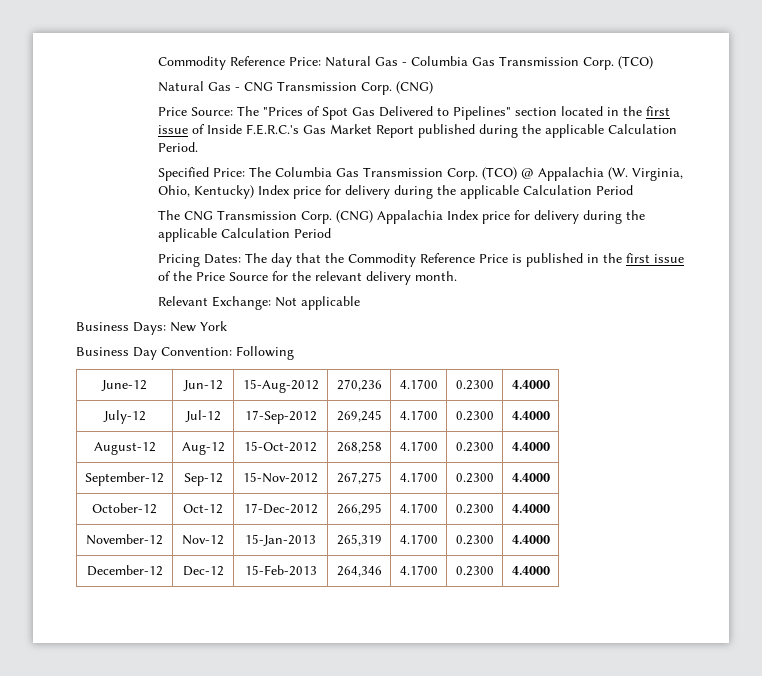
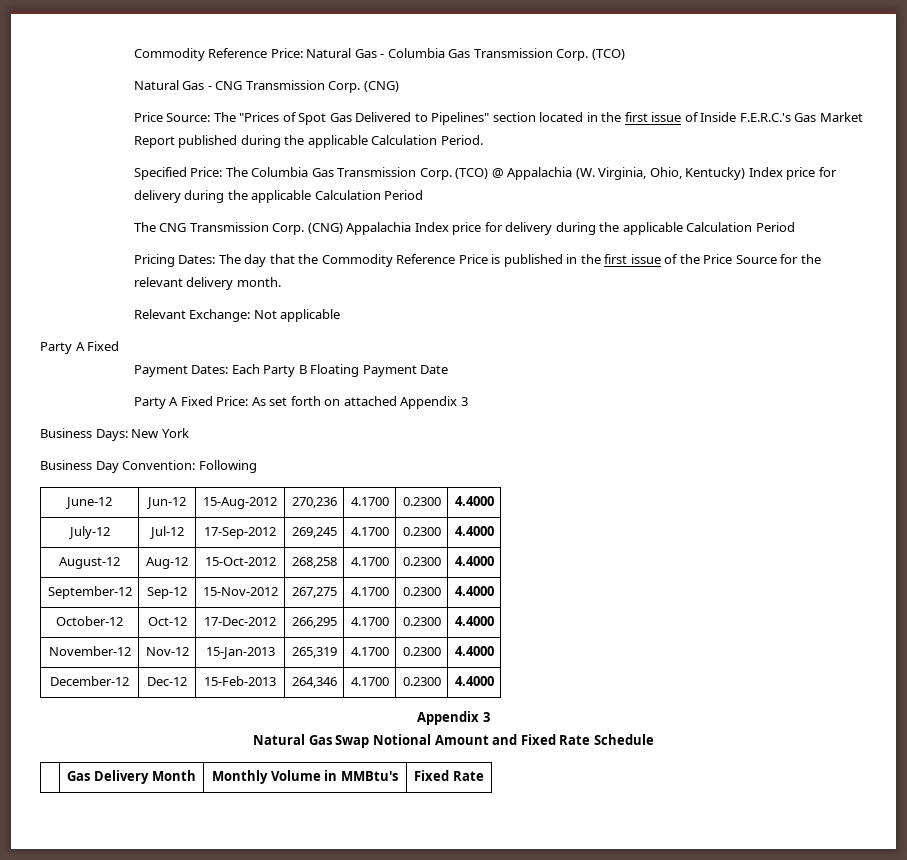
  Relevant Exchange: Not applicable
+ Party A Fixed
+ Payment Dates: Each Party B Floating Payment Date
+ Party A Fixed Price: As set forth on attached Appendix 3
  December-12 | Dec-12 | 15-Feb-2013 | 264,346 | 4.1700 | 0.2300 | 4.4000
+ Appendix 3
+ Natural Gas Swap Notional Amount and Fixed Rate Schedule
+ | Gas Delivery Month | Monthly Volume in MMBtu's | Fixed Rate

